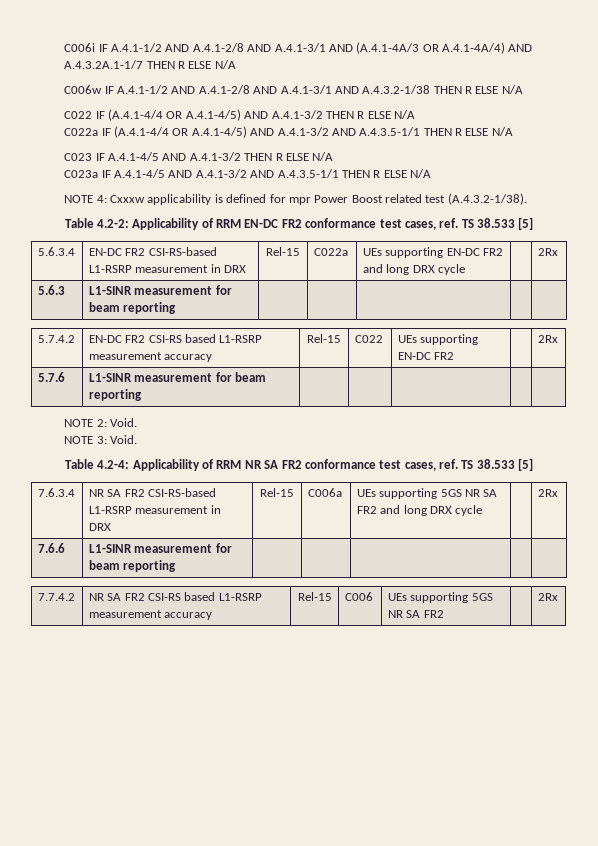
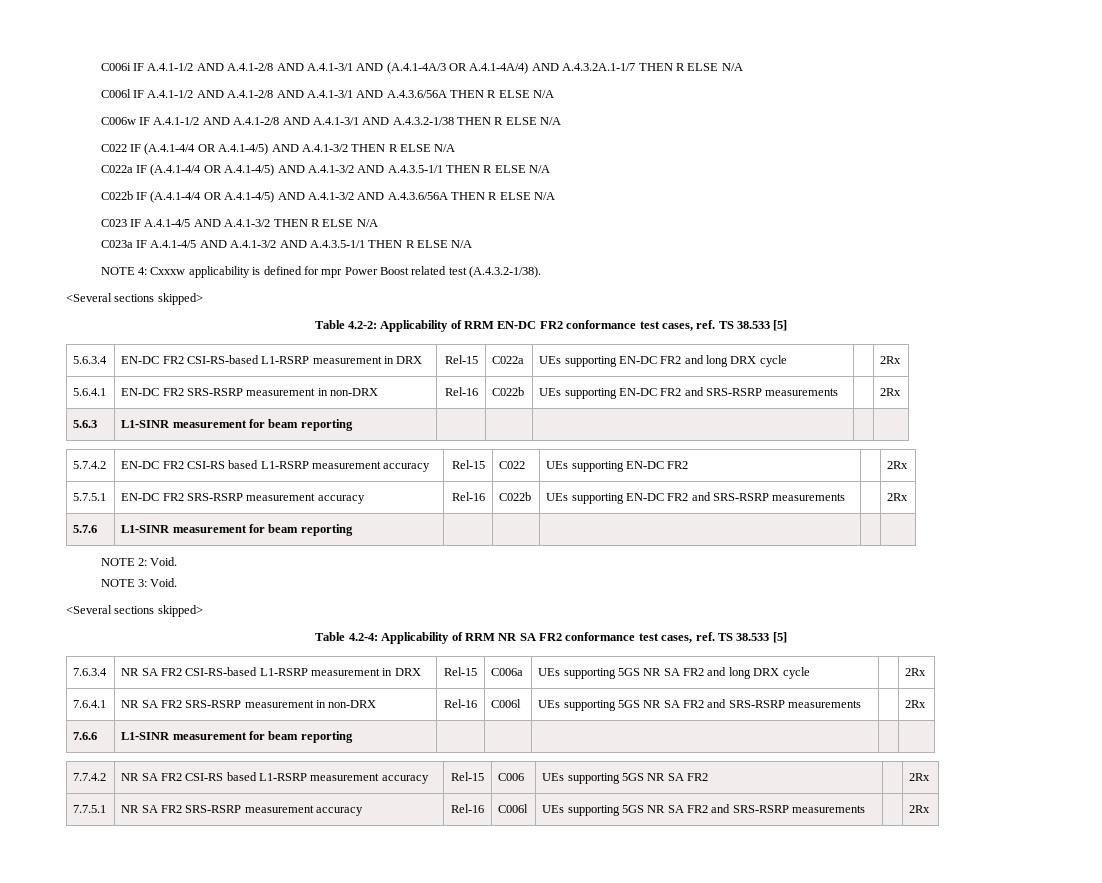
+ C006l IF A.4.1-1/2 AND A.4.1-2/8 AND A.4.1-3/1 AND A.4.3.6/56A THEN R ELSE N/A
+ C022b IF (A.4.1-4/4 OR A.4.1-4/5) AND A.4.1-3/2 AND A.4.3.6/56A THEN R ELSE N/A
  NOTE 4: Cxxxw applicability is defined for mpr Power Boost related test (A.4.3.2-1/38).
+ <Several sections skipped>
+ 5.6.4.1 | EN-DC FR2 SRS-RSRP measurement in non-DRX | Rel-16 | C022b | UEs supporting EN-DC FR2 and SRS-RSRP measurements | | 2Rx
+ 5.7.5.1 | EN-DC FR2 SRS-RSRP measurement accuracy | Rel-16 | C022b | UEs supporting EN-DC FR2 and SRS-RSRP measurements | | 2Rx
  NOTE 3: Void.
+ <Several sections skipped>
+ 7.6.4.1 | NR SA FR2 SRS-RSRP measurement in non-DRX | Rel-16 | C006l | UEs supporting 5GS NR SA FR2 and SRS-RSRP measurements | | 2Rx
+ 7.7.5.1 | NR SA FR2 SRS-RSRP measurement accuracy | Rel-16 | C006l | UEs supporting 5GS NR SA FR2 and SRS-RSRP measurements | | 2Rx

